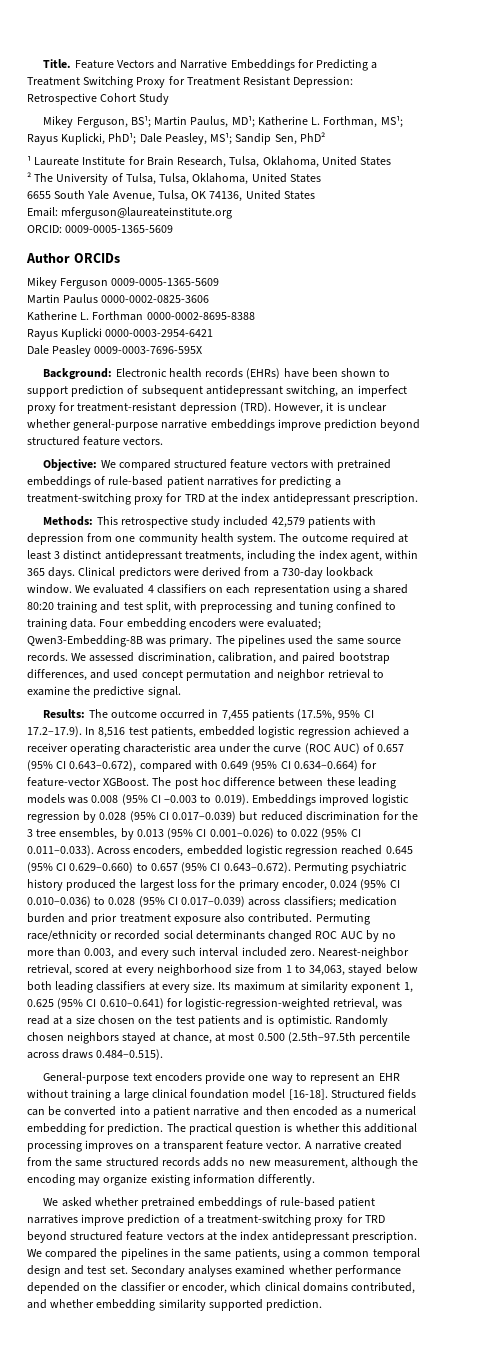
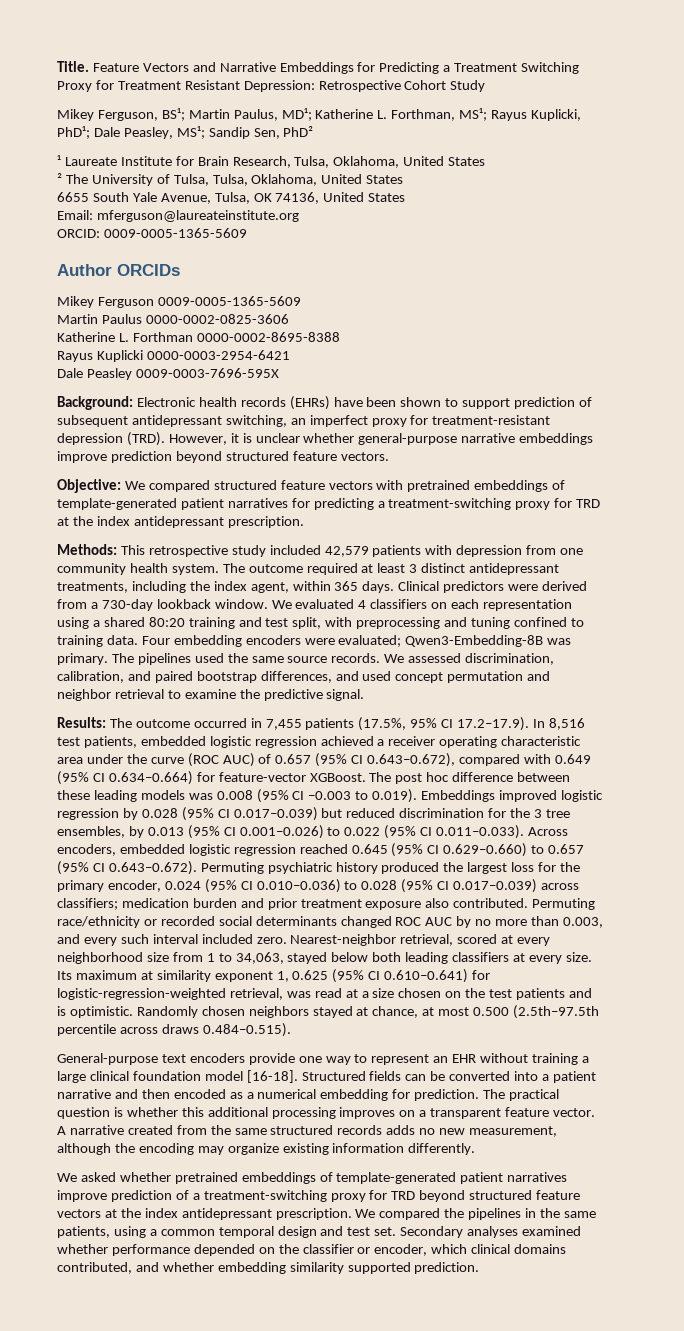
- Objective: We compared structured feature vectors with pretrained embeddings of rule-based patient narratives for predicting a treatment-switching proxy for TRD at the index antidepressant prescription.
+ Objective: We compared structured feature vectors with pretrained embeddings of template-generated patient narratives for predicting a treatment-switching proxy for TRD at the index antidepressant prescription.
- We asked whether pretrained embeddings of rule-based patient narratives improve prediction of a treatment-switching proxy for TRD beyond structured feature vectors at the index antidepressant prescription.
+ We asked whether pretrained embeddings of template-generated patient narratives improve prediction of a treatment-switching proxy for TRD beyond structured feature vectors at the index antidepressant prescription.

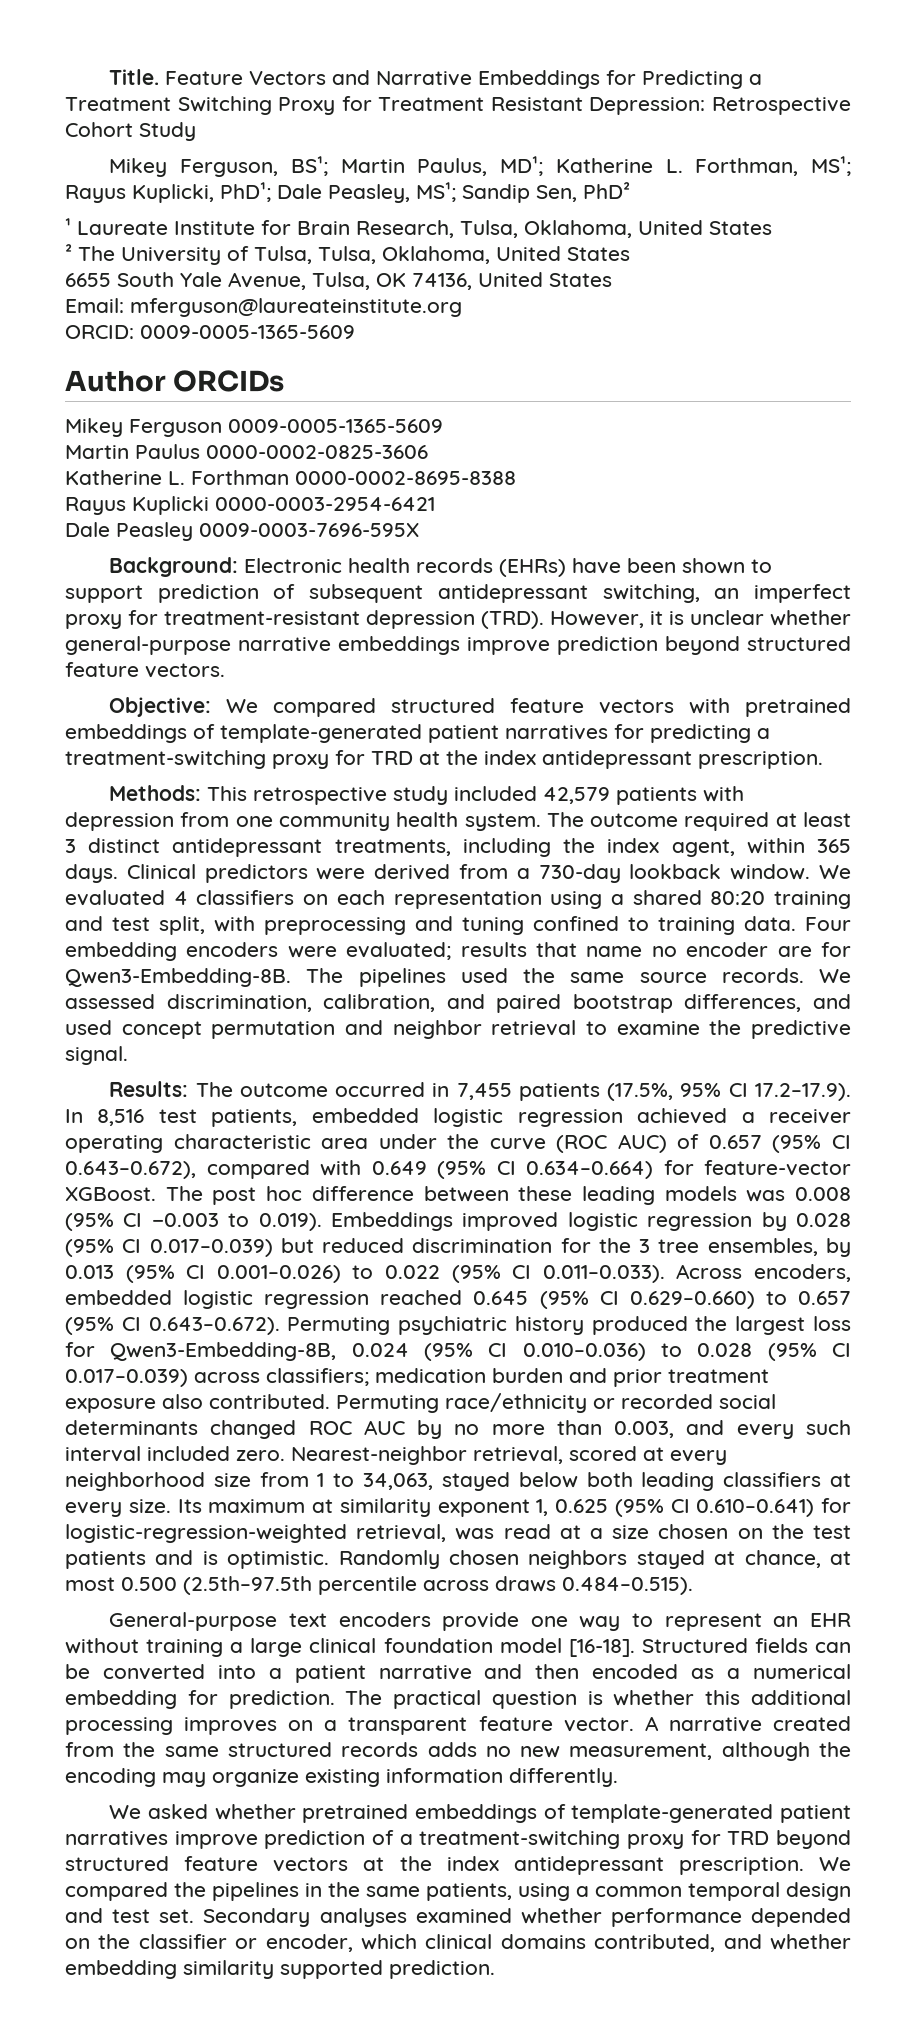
- Four embedding encoders were evaluated; Qwen3-Embedding-8B was primary.
+ Four embedding encoders were evaluated; results that name no encoder are for Qwen3-Embedding-8B.
- The post hoc difference between these leading models was 0.008 (95% CI −0.003 to 0.019). Embeddings improved logistic regression by 0.028 (95% CI 0.017–0.039) but reduced discrimination for the 3 tree ensembles, by 0.013 (95% CI 0.001–0.026) to 0.022 (95% CI 0.011–0.033). Across encoders, embedded logistic regression reached 0.645 (95% CI 0.629–0.660) to 0.657 (95% CI 0.643–0.672). Permuting psychiatric history produced the largest loss for the primary encoder, 0.024 (95% CI 0.010–0.036) to 0.028 (95% CI 0.017–0.039) across classifiers;
+ The post hoc difference between these leading models was 0.008 (95% CI −0.003 to 0.019). Embeddings improved logistic regression by 0.028 (95% CI 0.017–0.039) but reduced discrimination for the 3 tree ensembles, by 0.013 (95% CI 0.001–0.026) to 0.022 (95% CI 0.011–0.033). Across encoders, embedded logistic regression reached 0.645 (95% CI 0.629–0.660) to 0.657 (95% CI 0.643–0.672). Permuting psychiatric history produced the largest loss for Qwen3-Embedding-8B, 0.024 (95% CI 0.010–0.036) to 0.028 (95% CI 0.017–0.039) across classifiers;

